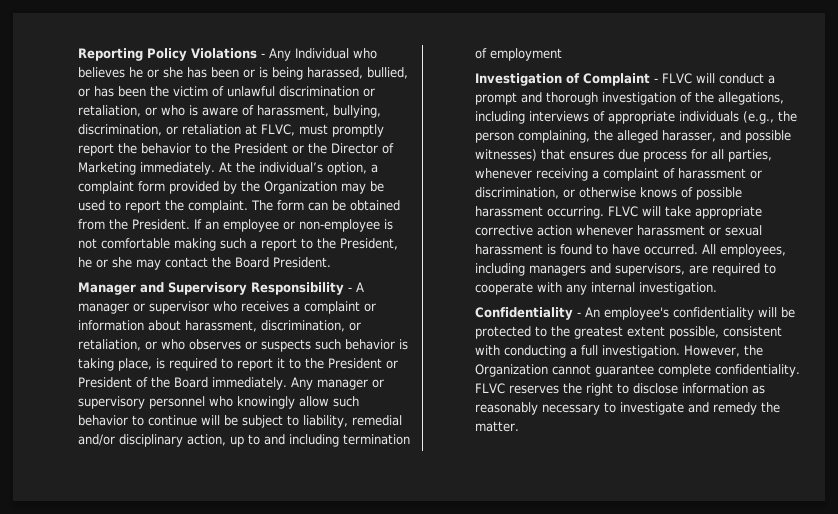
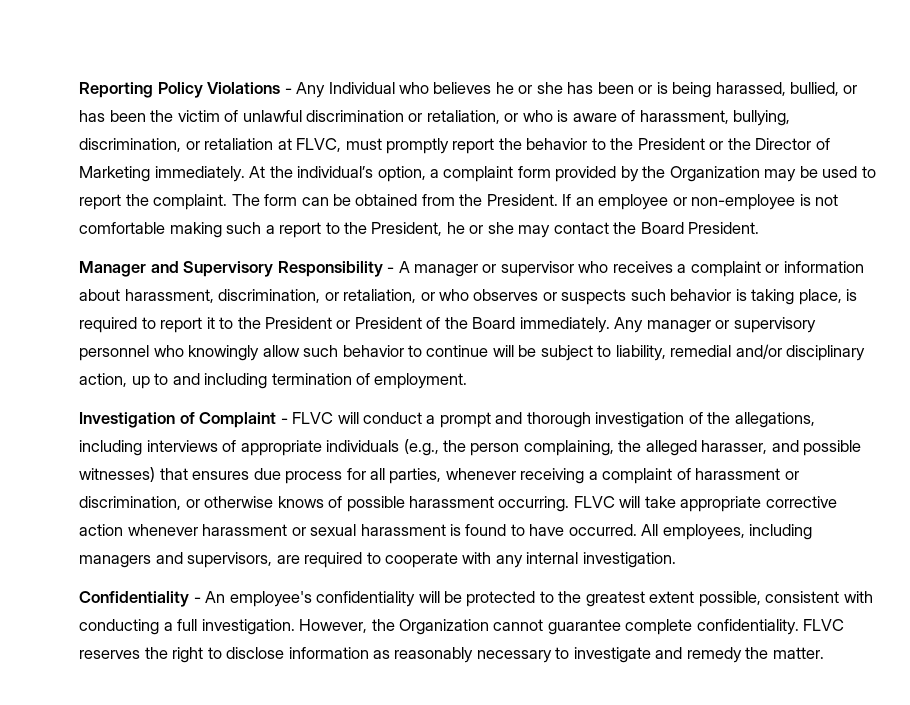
- Any manager or supervisory personnel who knowingly allow such behavior to continue will be subject to liability, remedial and/or disciplinary action, up to and including termination of employment
+ Any manager or supervisory personnel who knowingly allow such behavior to continue will be subject to liability, remedial and/or disciplinary action, up to and including termination of employment.

